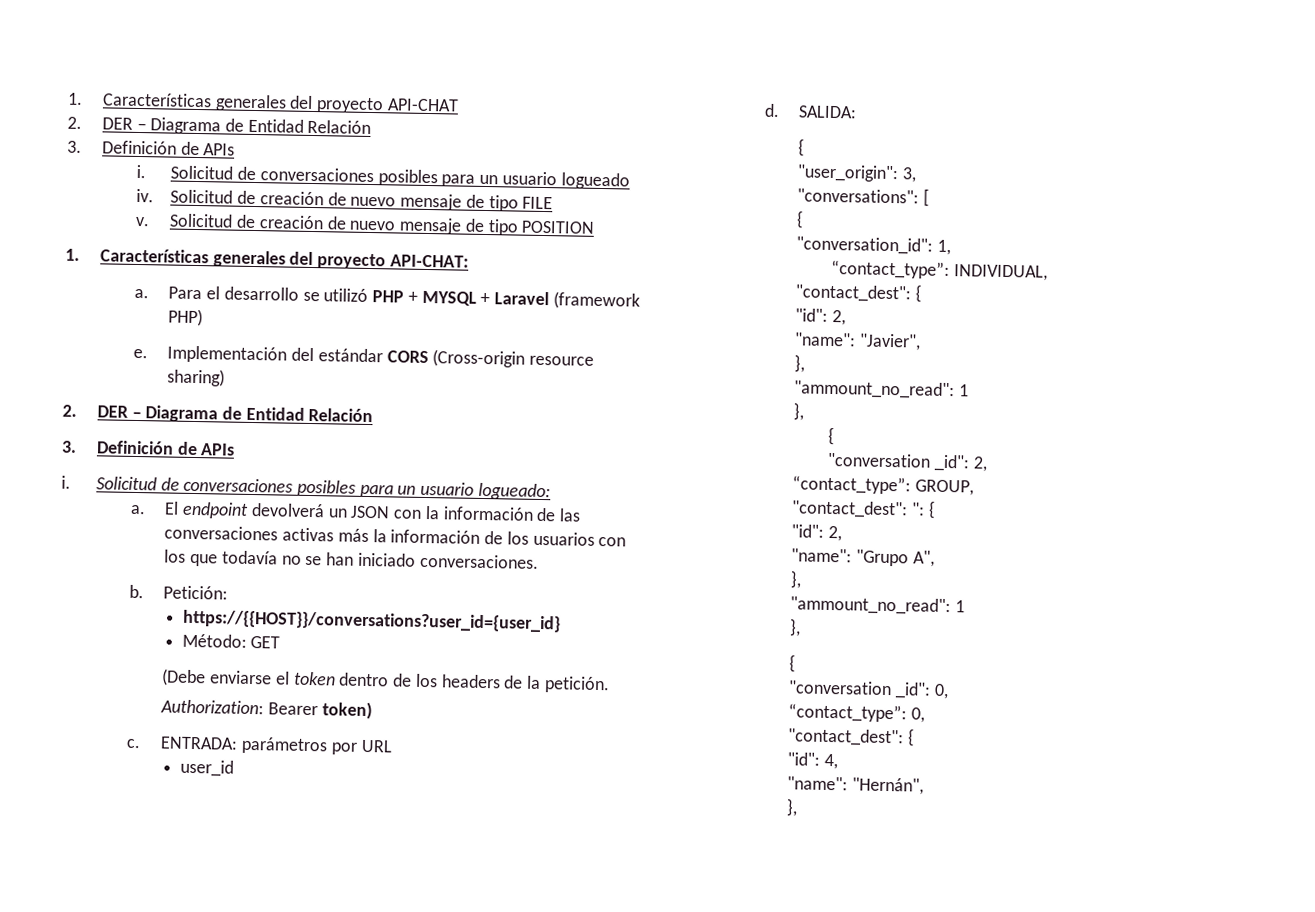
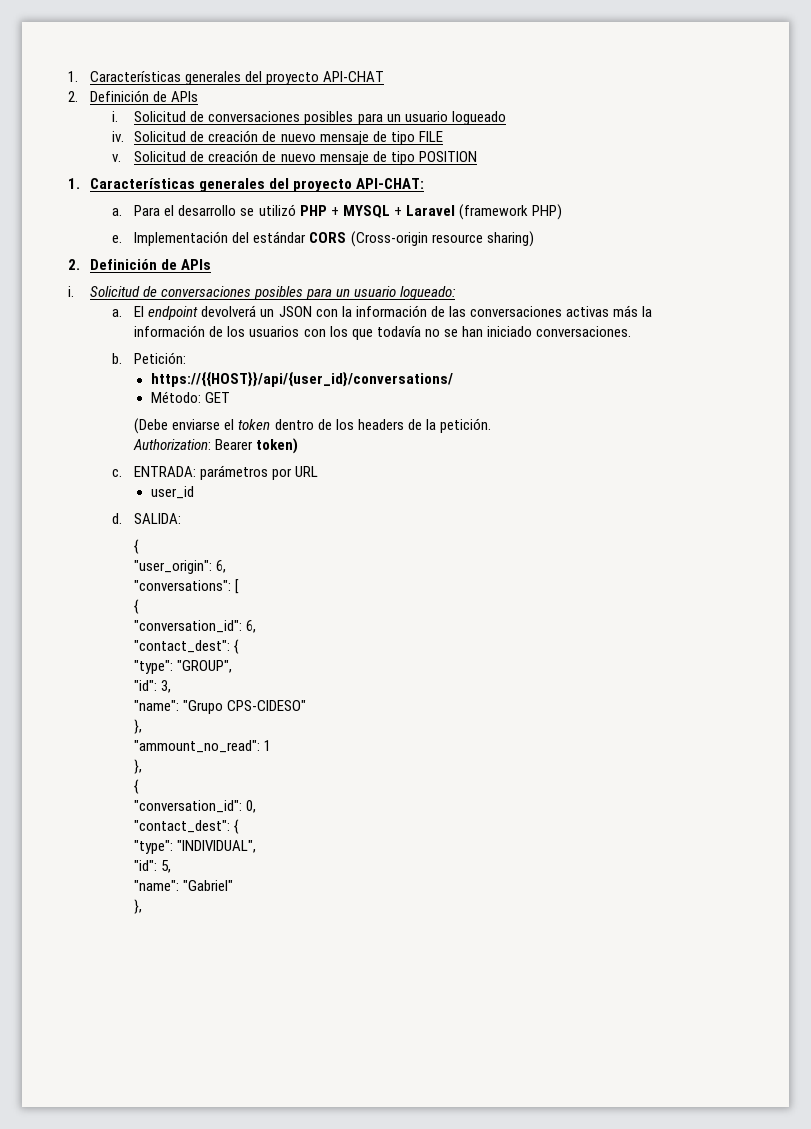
  1. Características generales del proyecto API-CHAT
- 2. DER – Diagrama de Entidad Relación
- 3. Definición de APIs
+ 2. Definición de APIs
  Implementación del estándar CORS (Cross-origin resource sharing)
- 2. DER – Diagrama de Entidad Relación
- 3. Definición de APIs
+ 2. Definición de APIs
- https://{{HOST}}/conversations?user_id={user_id}
+ https://{{HOST}}/api/{user_id}/conversations/
- "user_origin": 3,
+ "user_origin": 6,
- "conversation_id": 1,
- “contact_type”: INDIVIDUAL,
+ "conversation_id": 6,
  "contact_dest": {
- "id": 2,
- "name": "Javier",
+ "type": "GROUP",
+ "id": 3,
+ "name": "Grupo CPS-CIDESO"
  },
  "ammount_no_read": 1
  },
  {
- "conversation _id": 2,
- “contact_type”: GROUP,
- "contact_dest": ": {
- "id": 2,
- "name": "Grupo A",
- },
- "ammount_no_read": 1
- },
- {
- "conversation _id": 0,
- “contact_type”: 0,
+ "conversation_id": 0,
- "id": 4,
- "name": "Hernán",
+ "type": "INDIVIDUAL",
+ "id": 5,
+ "name": "Gabriel"

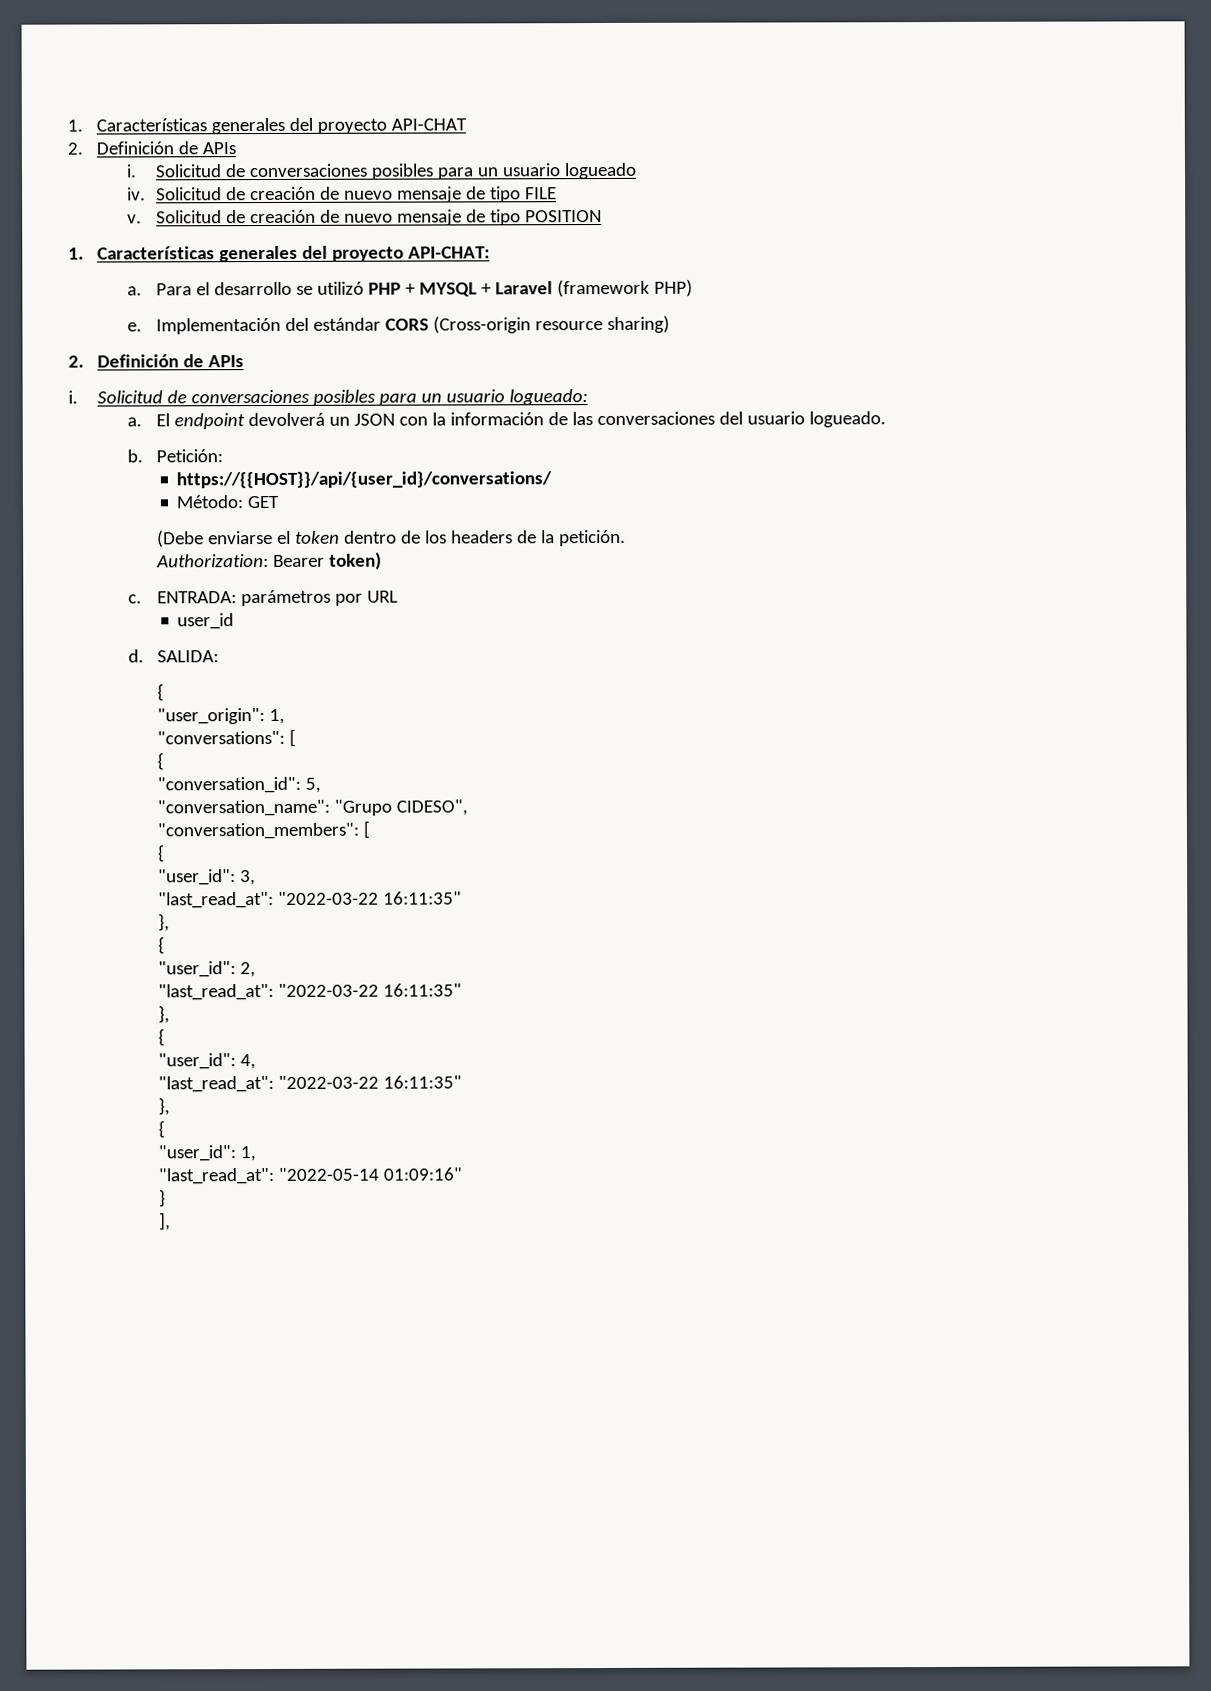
- El endpoint devolverá un JSON con la información de las conversaciones activas más la información de los usuarios con los que todavía no se han iniciado conversaciones.
+ El endpoint devolverá un JSON con la información de las conversaciones del usuario logueado.
- "user_origin": 6,
+ "user_origin": 1,
- "conversation_id": 6,
- "contact_dest": {
- "type": "GROUP",
- "id": 3,
- "name": "Grupo CPS-CIDESO"
- },
- "ammount_no_read": 1
+ "conversation_id": 5,
+ "conversation_name": "Grupo CIDESO",
+ "conversation_members": [
+ {
+ "user_id": 3,
+ "last_read_at": "2022-03-22 16:11:35"
  },
  {
- "conversation_id": 0,
- "contact_dest": {
- "type": "INDIVIDUAL",
- "id": 5,
- "name": "Gabriel"
+ "user_id": 2,
+ "last_read_at": "2022-03-22 16:11:35"
  },
+ {
+ "user_id": 4,
+ "last_read_at": "2022-03-22 16:11:35"
+ },
+ {
+ "user_id": 1,
+ "last_read_at": "2022-05-14 01:09:16"
+ }
+ ],

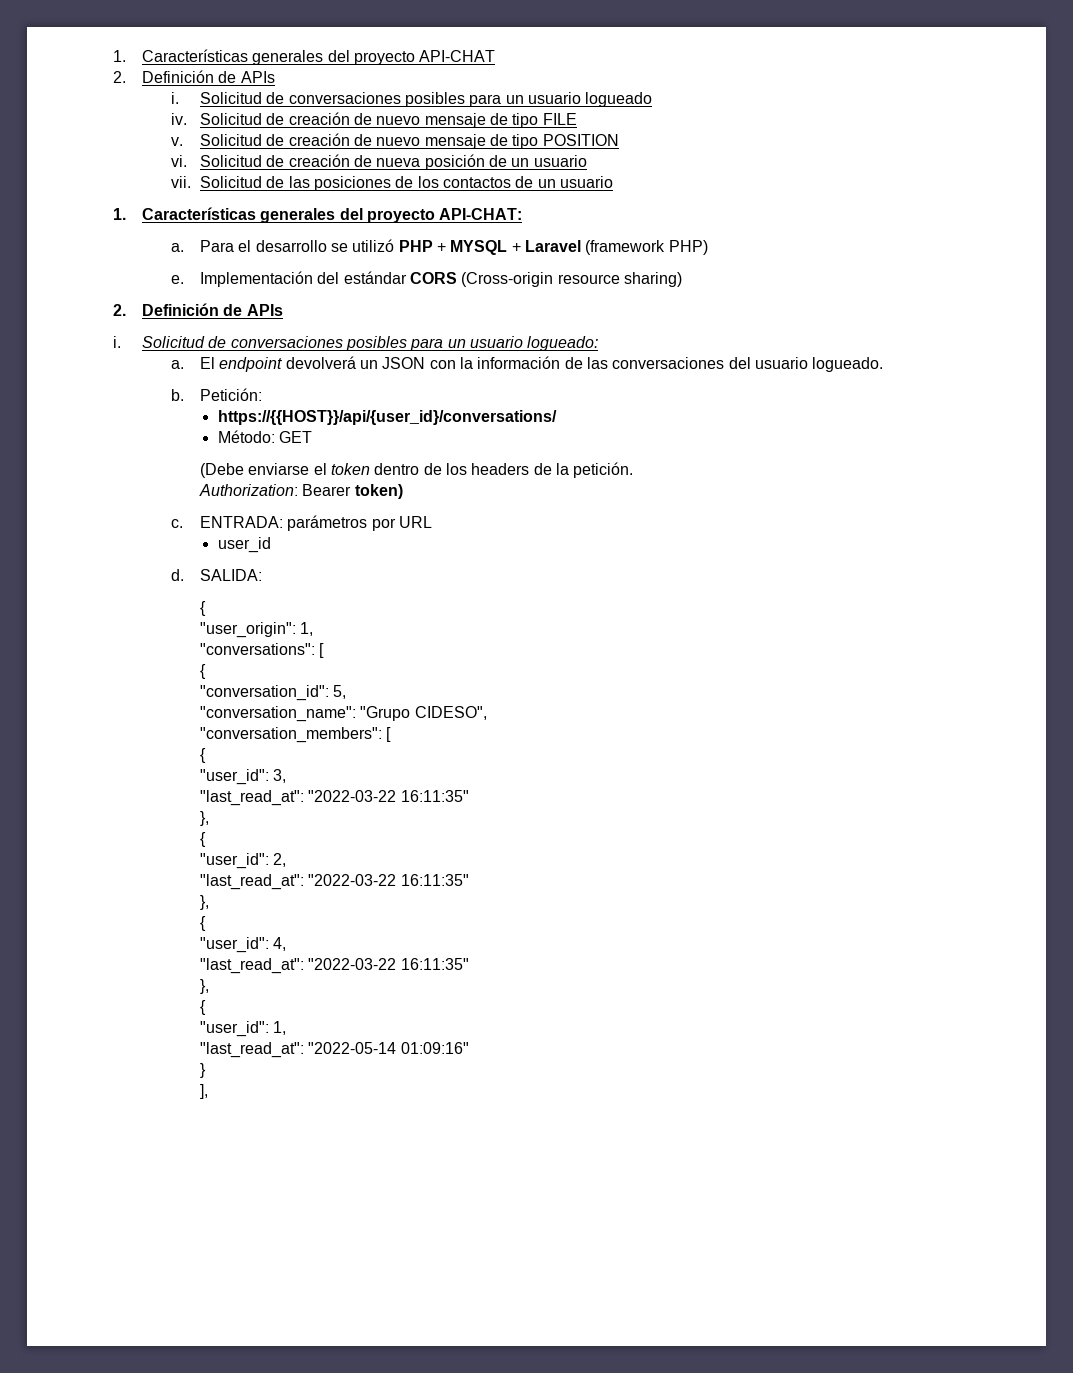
+ vi. Solicitud de creación de nueva posición de un usuario
+ vii. Solicitud de las posiciones de los contactos de un usuario

